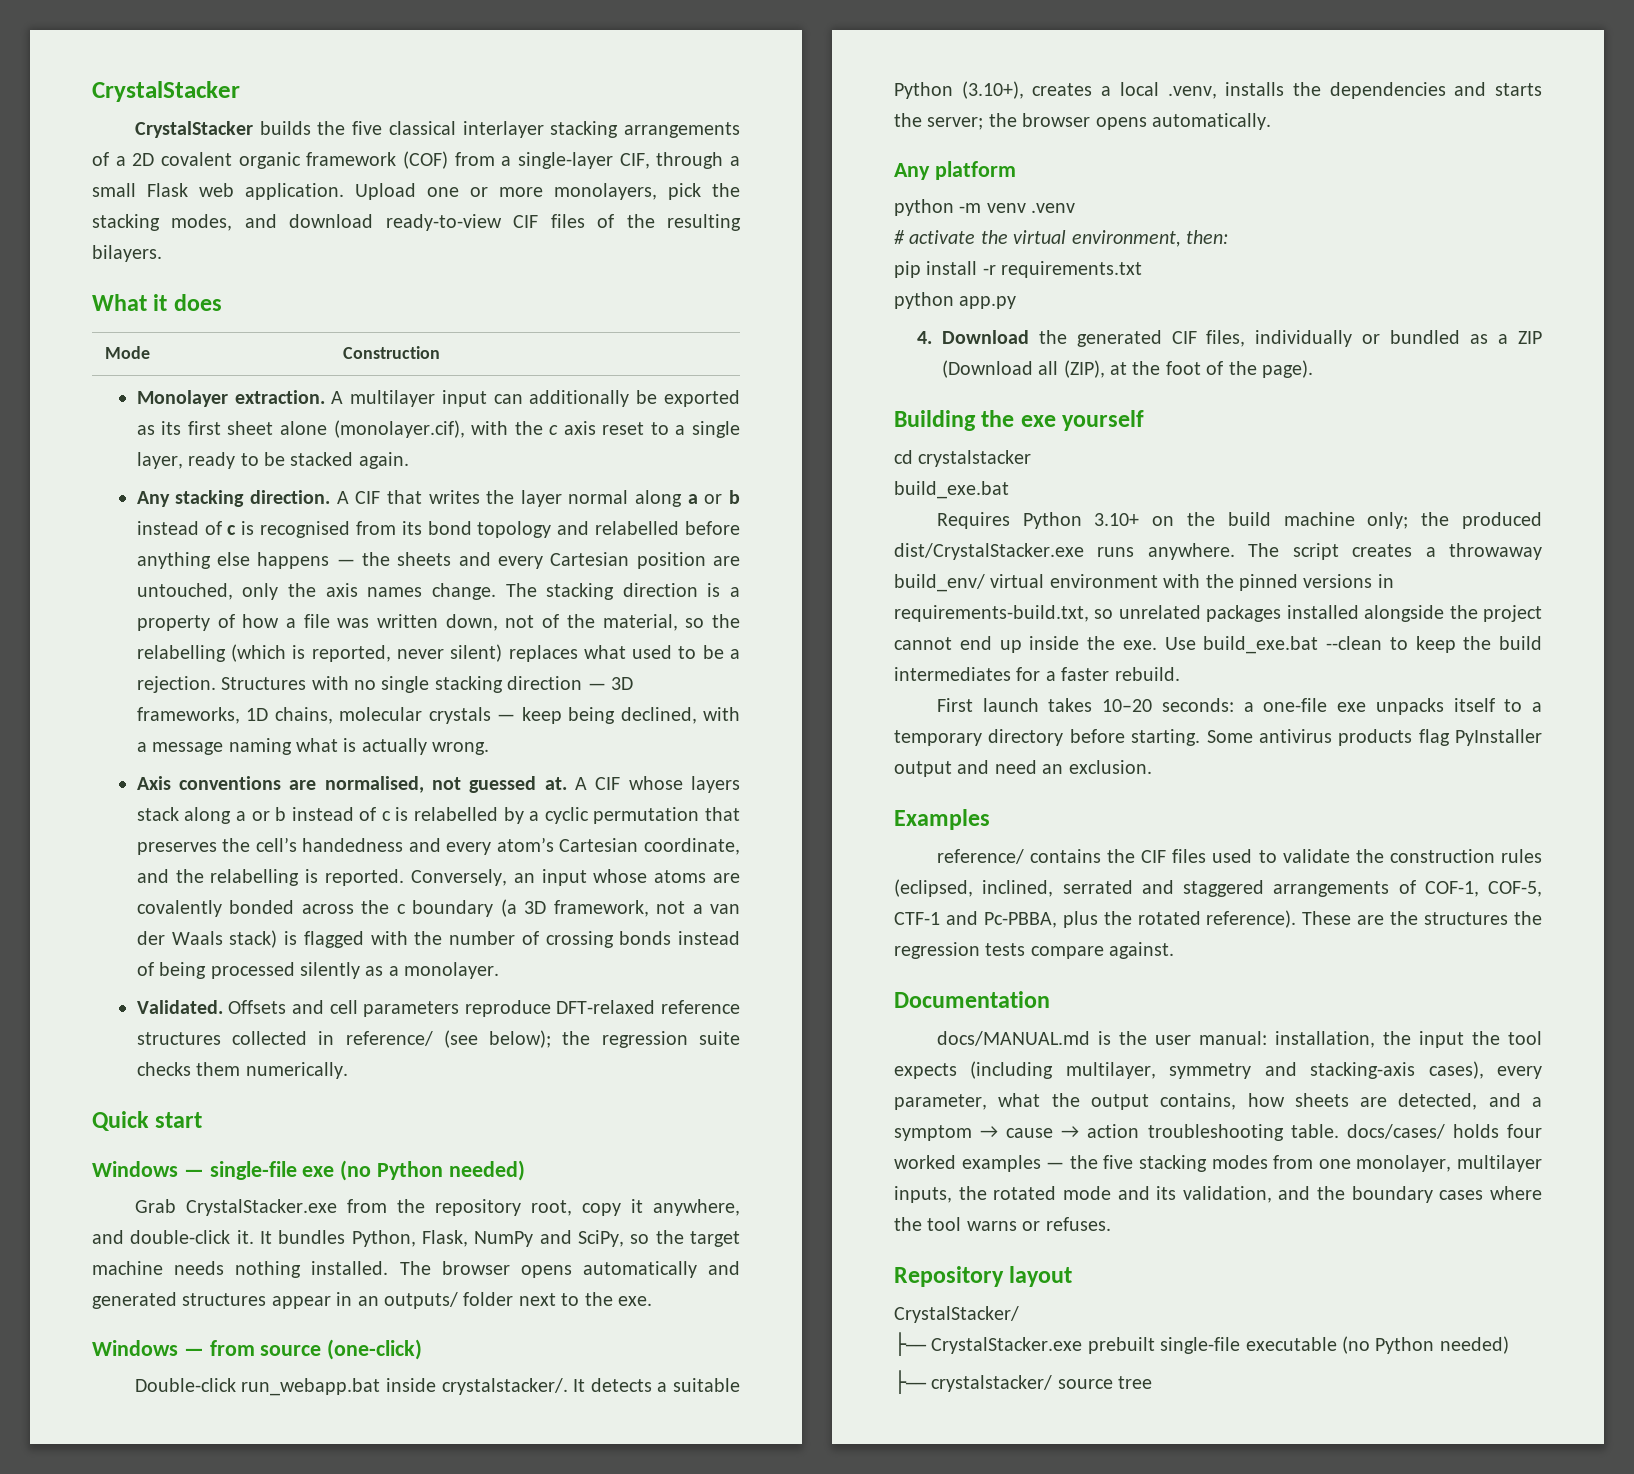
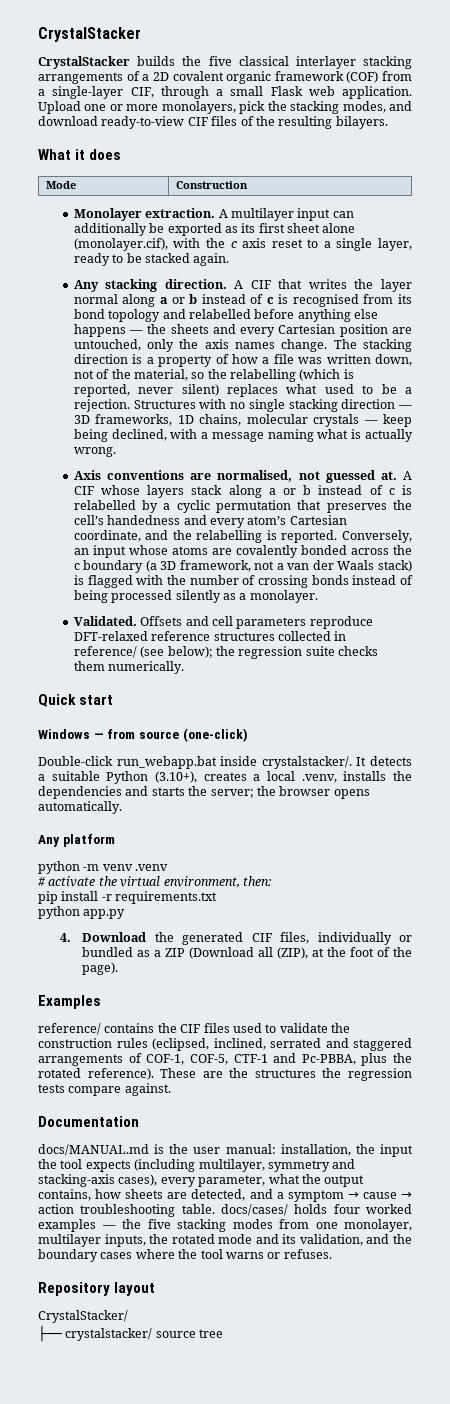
- Windows — single-file exe (no Python needed)
- Grab CrystalStacker.exe from the repository root, copy it anywhere, and double-click it. It bundles Python, Flask, NumPy and SciPy, so the target machine needs nothing installed. The browser opens automatically and generated structures appear in an outputs/ folder next to the exe.
- Building the exe yourself
- cd crystalstacker
- build_exe.bat
- Requires Python 3.10+ on the build machine only; the produced dist/CrystalStacker.exe runs anywhere. The script creates a throwaway build_env/ virtual environment with the pinned versions in requirements-build.txt, so unrelated packages installed alongside the project cannot end up inside the exe. Use build_exe.bat --clean to keep the build intermediates for a faster rebuild.
- First launch takes 10–20 seconds: a one-file exe unpacks itself to a temporary directory before starting. Some antivirus products flag PyInstaller output and need an exclusion.
- ├── CrystalStacker.exe prebuilt single-file executable (no Python needed)

